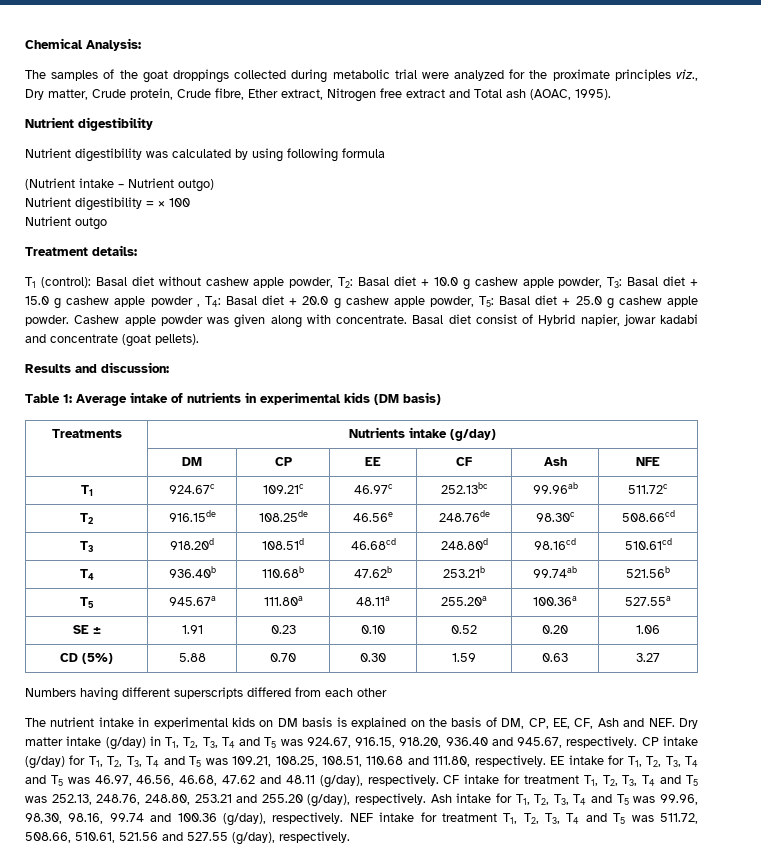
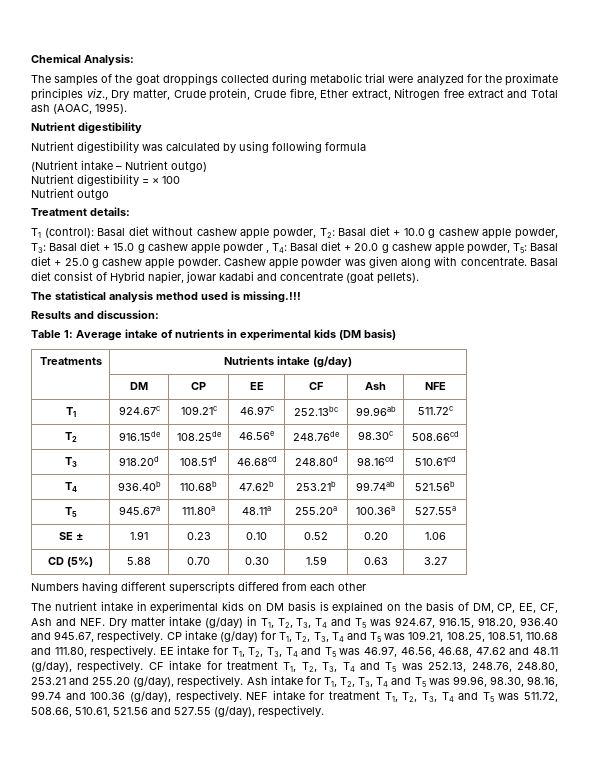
+ The statistical analysis method used is missing.!!!

